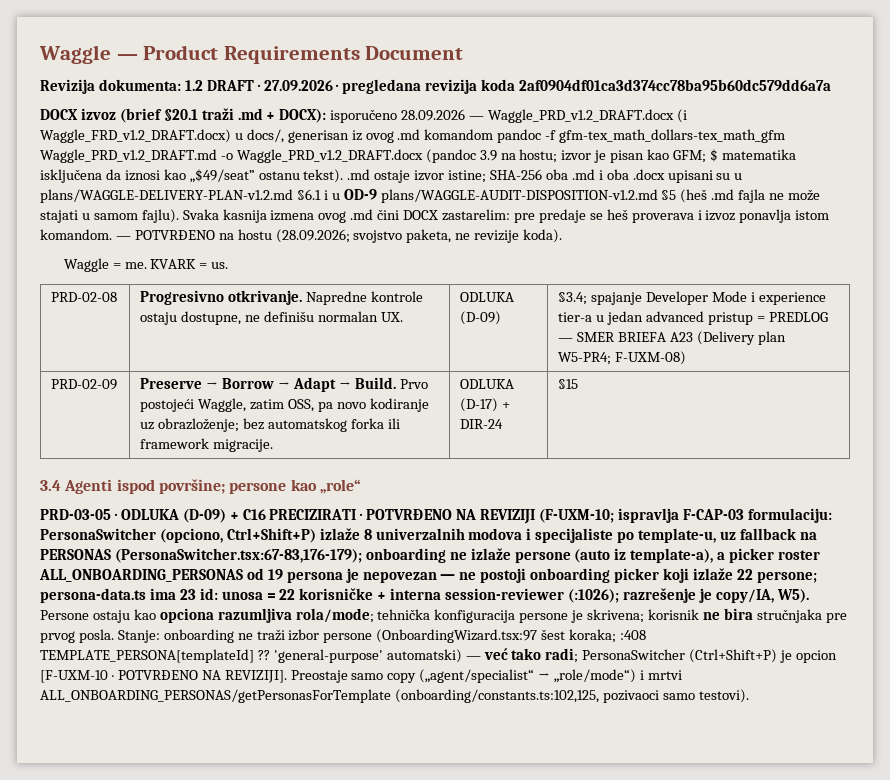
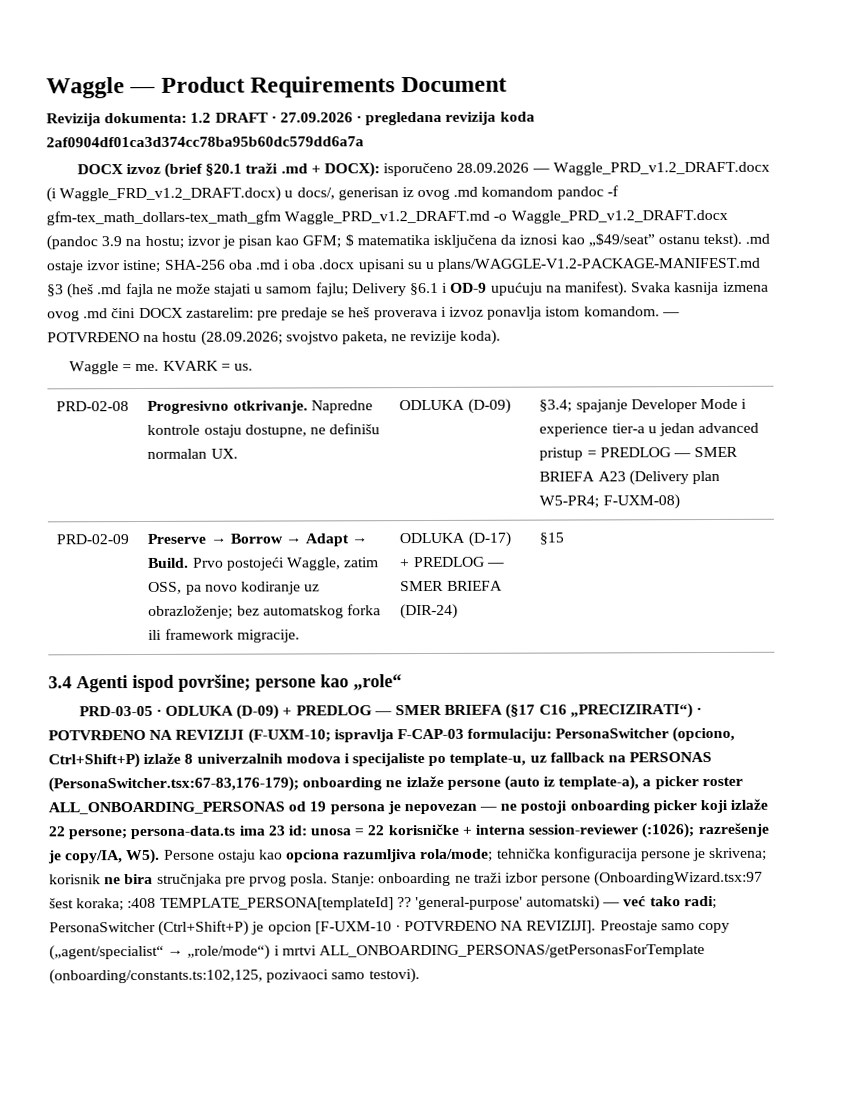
- SHA-256 oba .md i oba .docx upisani su u plans/WAGGLE-DELIVERY-PLAN-v1.2.md §6.1 i u OD-9 plans/WAGGLE-AUDIT-DISPOSITION-v1.2.md §5 (heš .md fajla ne može stajati u samom fajlu).
+ SHA-256 oba .md i oba .docx upisani su u plans/WAGGLE-V1.2-PACKAGE-MANIFEST.md §3 (heš .md fajla ne može stajati u samom fajlu; Delivery §6.1 i OD-9 upućuju na manifest).
- PRD-02-09 | Preserve → Borrow → Adapt → Build. Prvo postojeći Waggle, zatim OSS, pa novo kodiranje uz obrazloženje; bez automatskog forka ili framework migracije. | ODLUKA (D-17) + DIR-24 | §15
+ PRD-02-09 | Preserve → Borrow → Adapt → Build. Prvo postojeći Waggle, zatim OSS, pa novo kodiranje uz obrazloženje; bez automatskog forka ili framework migracije. | ODLUKA (D-17) + PREDLOG — SMER BRIEFA (DIR-24) | §15
- PRD-03-05 · ODLUKA (D-09) + C16 PRECIZIRATI · POTVRĐENO NA REVIZIJI (F-UXM-10;
+ PRD-03-05 · ODLUKA (D-09) + PREDLOG — SMER BRIEFA (§17 C16 „PRECIZIRATI“) · POTVRĐENO NA REVIZIJI (F-UXM-10;

